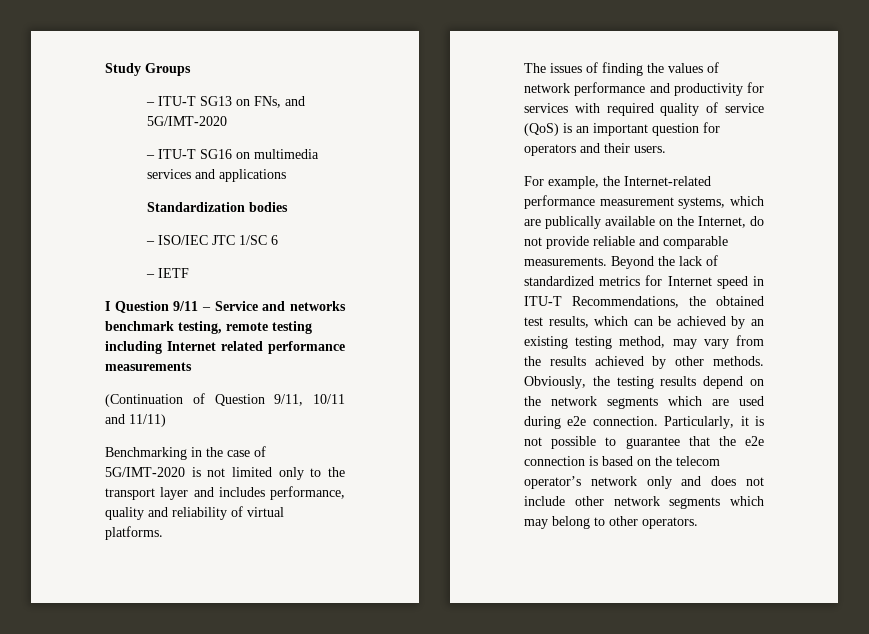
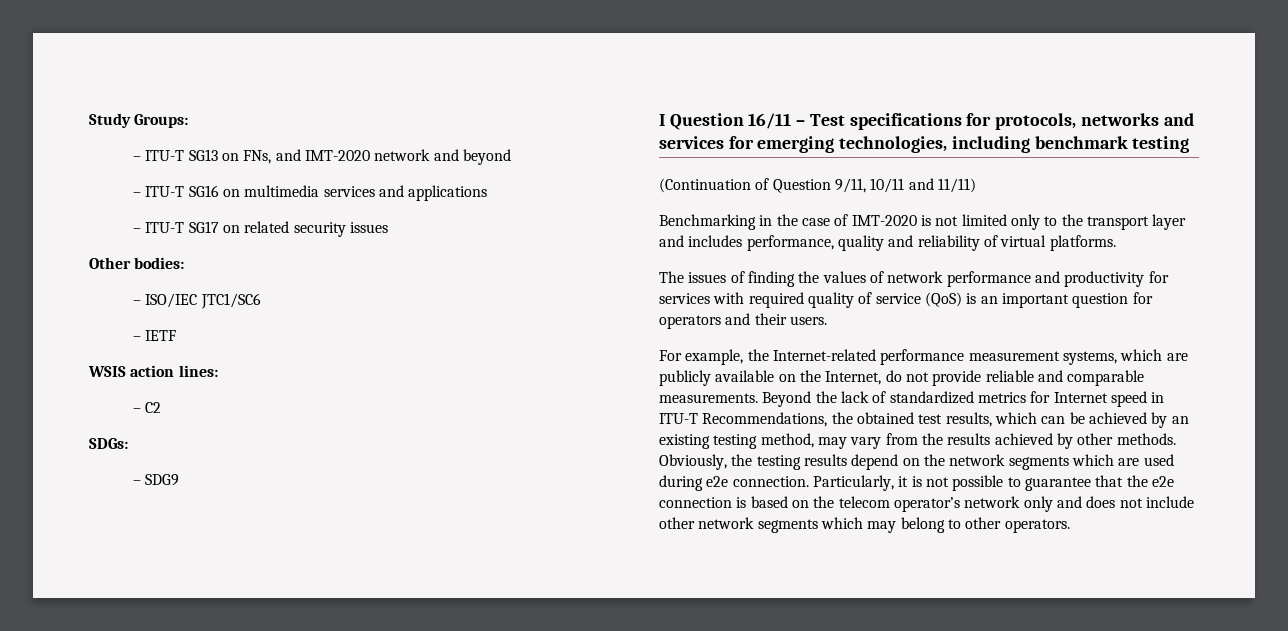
- Study Groups
+ Study Groups:
- – ITU-T SG13 on FNs, and 5G/IMT-2020
+ – ITU-T SG13 on FNs, and IMT-2020 network and beyond
- Standardization bodies
+ – ITU-T SG17 on related security issues
+ Other bodies:
- – ISO/IEC JTC 1/SC 6
+ – ISO/IEC JTC1/SC6
- I Question 9/11 – Service and networks benchmark testing, remote testing including Internet related performance measurements
+ WSIS action lines:
+ – C2
+ SDGs:
+ – SDG9
+ I Question 16/11 – Test specifications for protocols, networks and services for emerging technologies, including benchmark testing
- Benchmarking in the case of 5G/IMT-2020 is not limited only to the transport layer and includes performance, quality and reliability of virtual platforms.
+ Benchmarking in the case of IMT-2020 is not limited only to the transport layer and includes performance, quality and reliability of virtual platforms.
- For example, the Internet-related performance measurement systems, which are publically available on the Internet, do not provide reliable and comparable measurements.
+ For example, the Internet-related performance measurement systems, which are publicly available on the Internet, do not provide reliable and comparable measurements.

